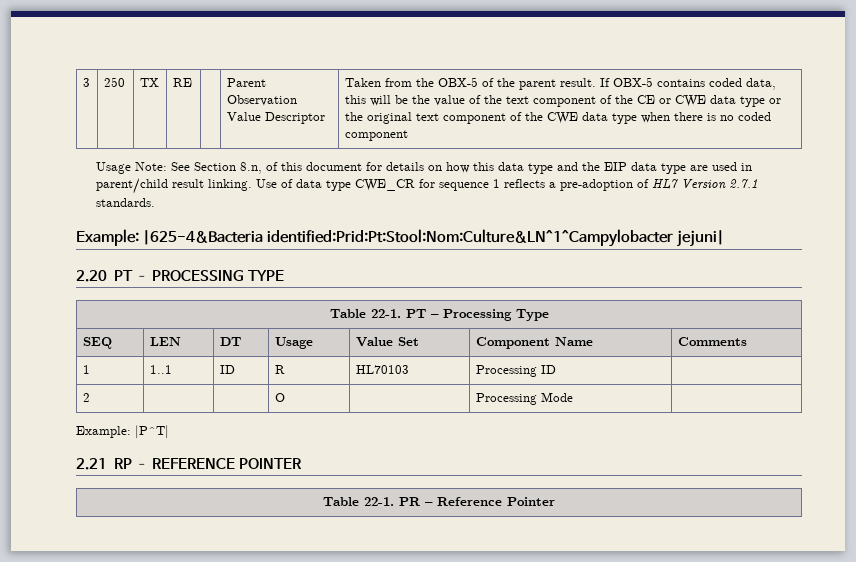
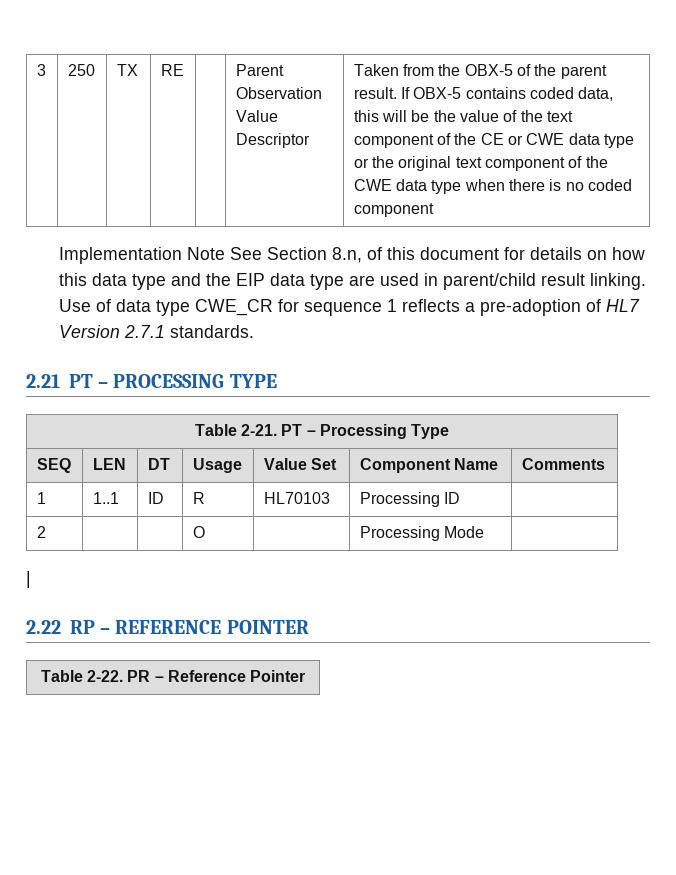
- Usage Note: See Section 8.n, of this document for details on how this data type and the EIP data type are used in parent/child result linking.
+ Implementation Note See Section 8.n, of this document for details on how this data type and the EIP data type are used in parent/child result linking.
- Example: |625-4&Bacteria identified:Prid:Pt:Stool:Nom:Culture&LN^1^Campylobacter jejuni|
- 2.20 PT – PROCESSING TYPE
+ 2.21 PT – PROCESSING TYPE
- Table 22-1. PT – Processing Type
+ Table 2-21. PT – Processing Type
  2 | | | O | | Processing Mode |
- Example: |P^T|
- 2.21 RP – REFERENCE POINTER
+ |
+ 2.22 RP – REFERENCE POINTER
- Table 22-1. PR – Reference Pointer
+ Table 2-22. PR – Reference Pointer

